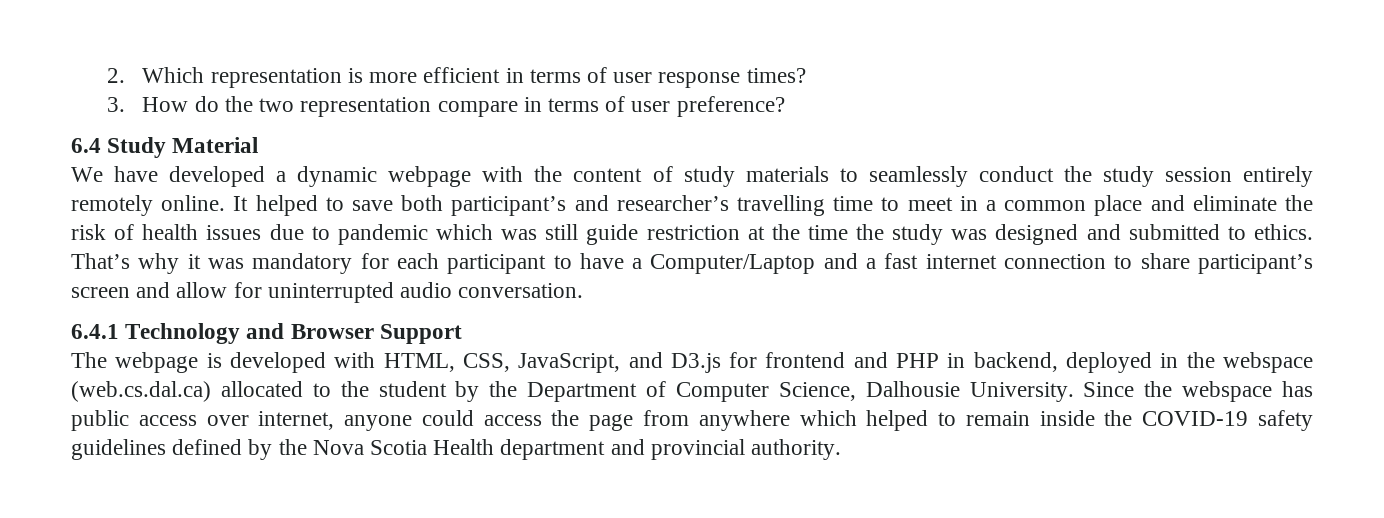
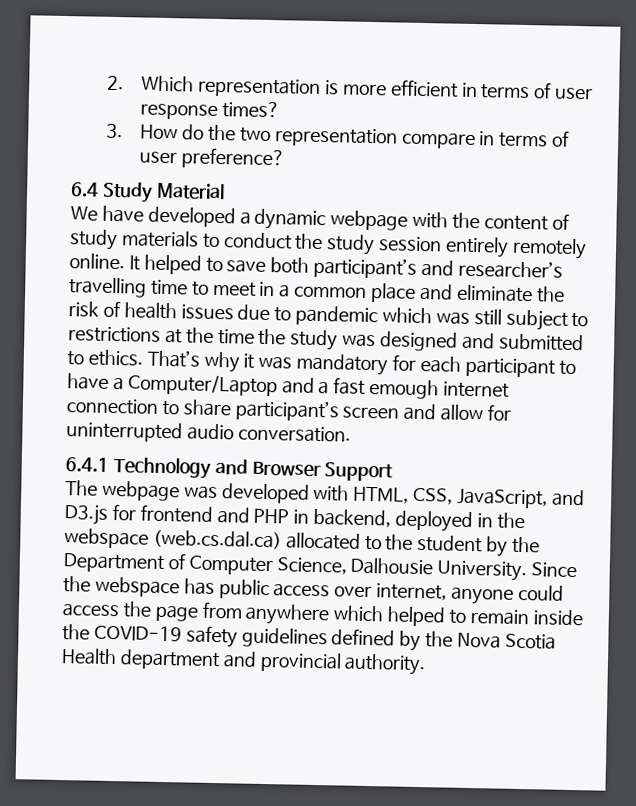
- We have developed a dynamic webpage with the content of study materials to seamlessly conduct the study session entirely remotely online.
+ We have developed a dynamic webpage with the content of study materials to conduct the study session entirely remotely online.
- It helped to save both participant’s and researcher’s travelling time to meet in a common place and eliminate the risk of health issues due to pandemic which was still guide restriction at the time the study was designed and submitted to ethics.
+ It helped to save both participant’s and researcher’s travelling time to meet in a common place and eliminate the risk of health issues due to pandemic which was still subject to restrictions at the time the study was designed and submitted to ethics.
- That’s why it was mandatory for each participant to have a Computer/Laptop and a fast internet connection to share participant’s screen and allow for uninterrupted audio conversation.
+ That’s why it was mandatory for each participant to have a Computer/Laptop and a fast emough internet connection to share participant’s screen and allow for uninterrupted audio conversation.
- The webpage is developed with HTML, CSS, JavaScript, and D3.js for frontend and PHP in backend, deployed in the webspace (web.cs.dal.ca) allocated to the student by the Department of Computer Science, Dalhousie University.
+ The webpage was developed with HTML, CSS, JavaScript, and D3.js for frontend and PHP in backend, deployed in the webspace (web.cs.dal.ca) allocated to the student by the Department of Computer Science, Dalhousie University.

